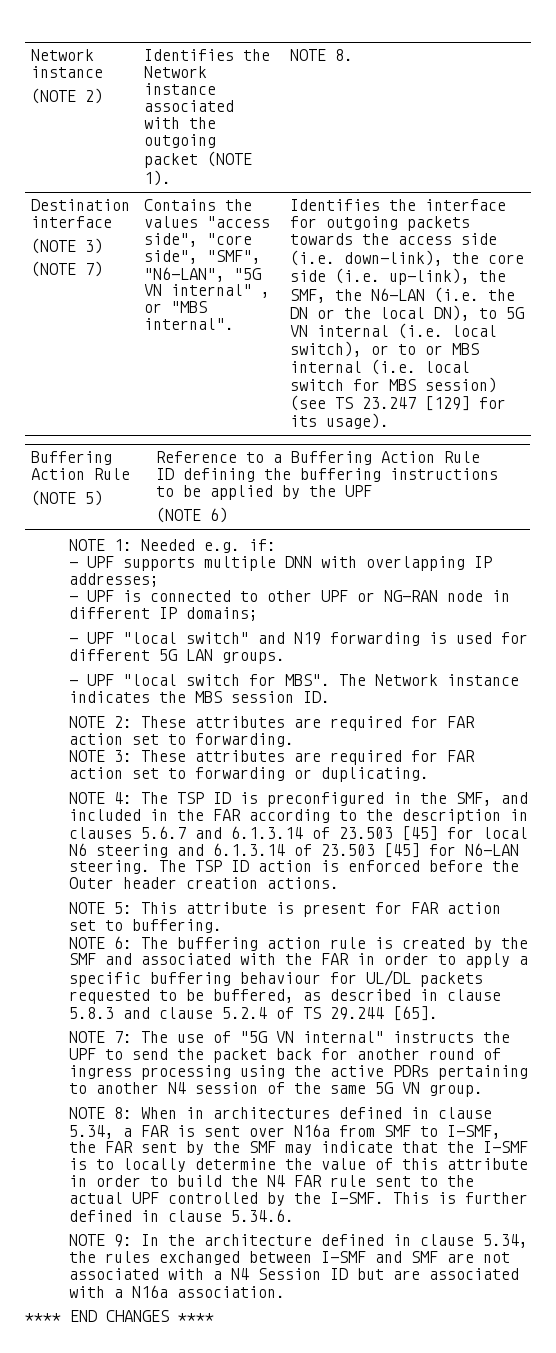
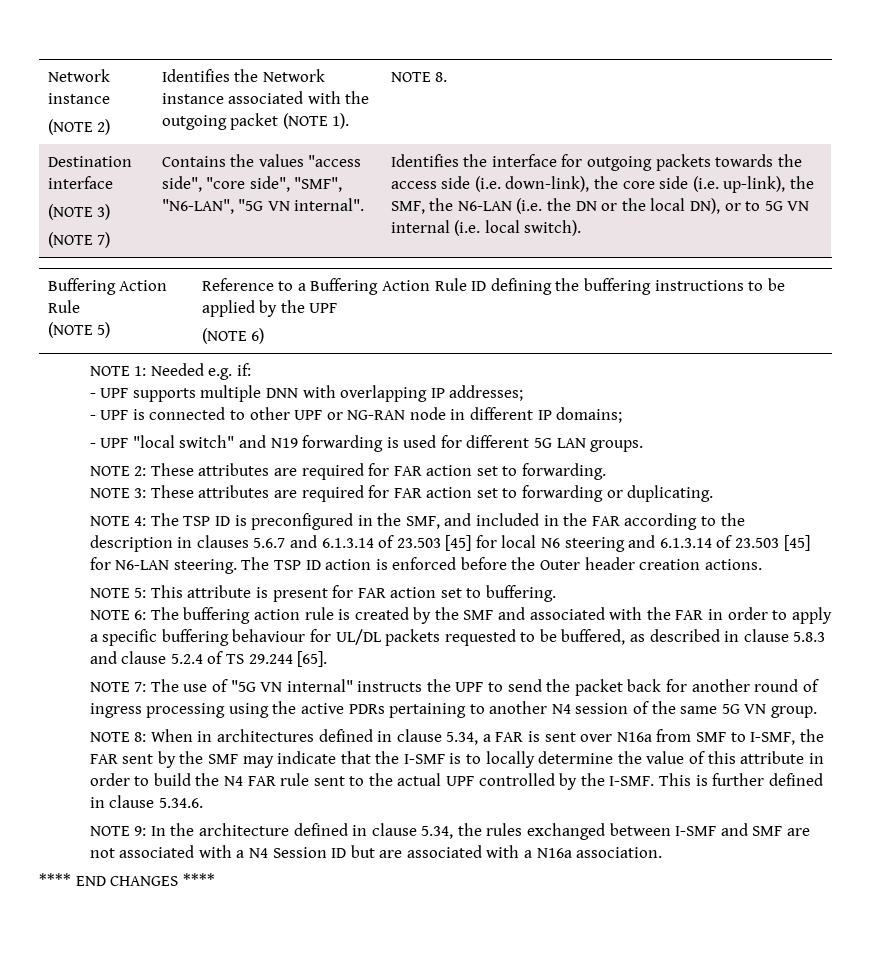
- Contains the values "access side", "core side", "SMF", "N6-LAN", "5G VN internal" , or "MBS internal".
+ Contains the values "access side", "core side", "SMF", "N6-LAN", "5G VN internal".
- Identifies the interface for outgoing packets towards the access side (i.e. down-link), the core side (i.e. up-link), the SMF, the N6-LAN (i.e. the DN or the local DN), to 5G VN internal (i.e. local switch), or to or MBS internal (i.e. local switch for MBS session) (see TS 23.247 [129] for its usage).
+ Identifies the interface for outgoing packets towards the access side (i.e. down-link), the core side (i.e. up-link), the SMF, the N6-LAN (i.e. the DN or the local DN), or to 5G VN internal (i.e. local switch).
- - UPF "local switch for MBS". The Network instance indicates the MBS session ID.

